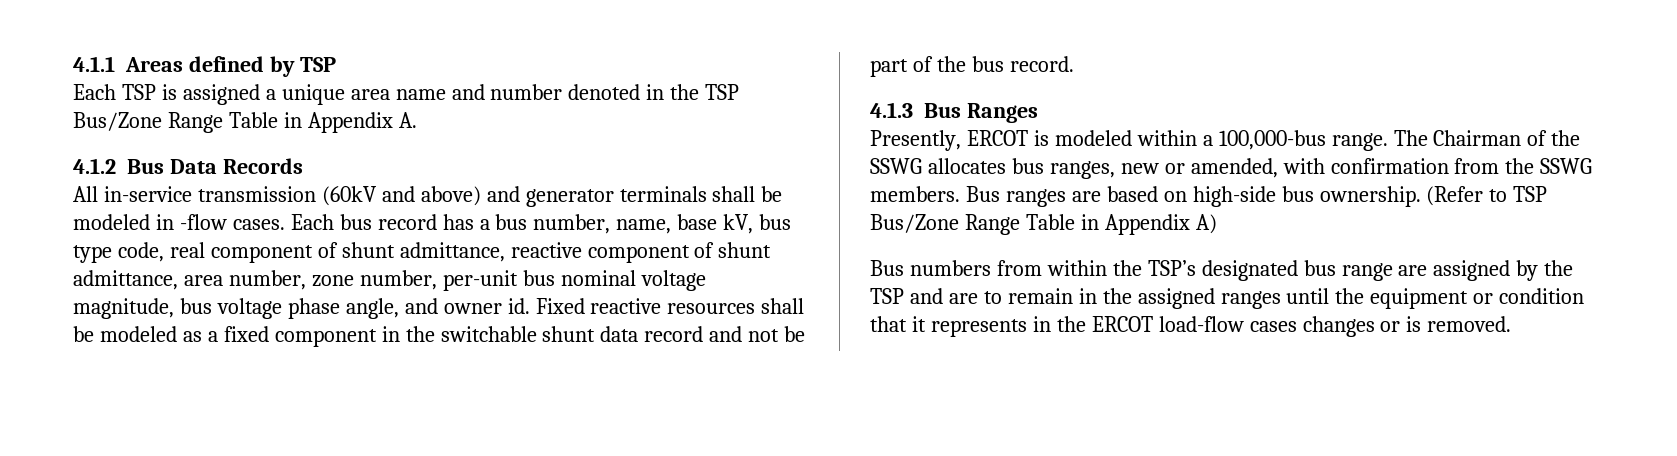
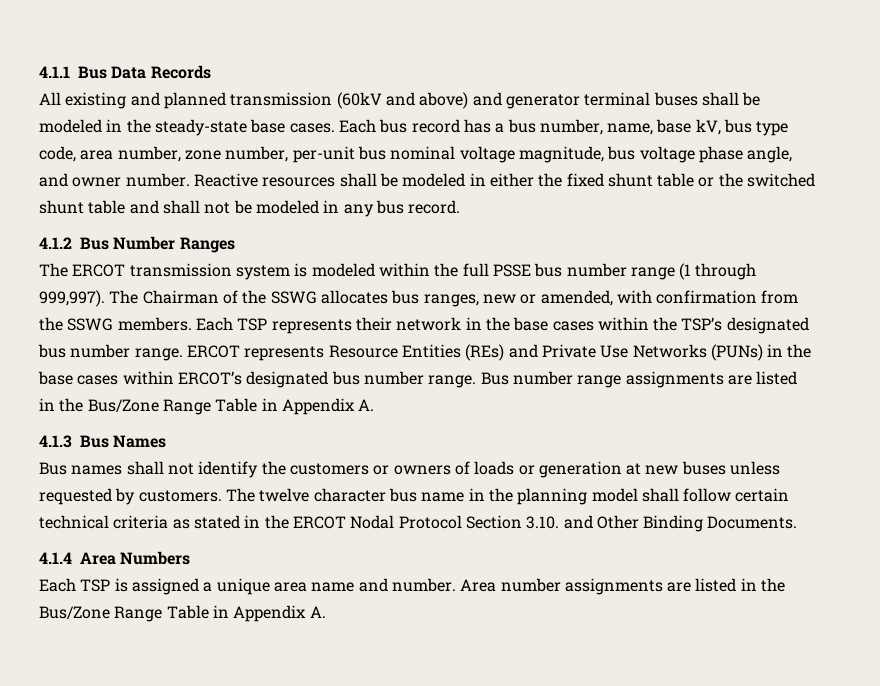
- 4.1.1 Areas defined by TSP
- Each TSP is assigned a unique area name and number denoted in the TSP Bus/Zone Range Table in Appendix A.
- 4.1.2 Bus Data Records
+ 4.1.1 Bus Data Records
- All in-service transmission (60kV and above) and generator terminals shall be modeled in -flow cases.
+ All existing and planned transmission (60kV and above) and generator terminal buses shall be modeled in the steady-state base cases.
- Each bus record has a bus number, name, base kV, bus type code, real component of shunt admittance, reactive component of shunt admittance, area number, zone number, per-unit bus nominal voltage magnitude, bus voltage phase angle, and owner id. Fixed reactive resources shall be modeled as a fixed component in the switchable shunt data record and not be part of the bus record.
- 4.1.3 Bus Ranges
- Presently, ERCOT is modeled within a 100,000-bus range.
+ Each bus record has a bus number, name, base kV, bus type code, area number, zone number, per-unit bus nominal voltage magnitude, bus voltage phase angle, and owner number. Reactive resources shall be modeled in either the fixed shunt table or the switched shunt table and shall not be modeled in any bus record.
+ 4.1.2 Bus Number Ranges
+ The ERCOT transmission system is modeled within the full PSSE bus number range (1 through 999,997).
- Bus ranges are based on high-side bus ownership. (Refer to TSP Bus/Zone Range Table in Appendix A)
- Bus numbers from within the TSP’s designated bus range are assigned by the TSP and are to remain in the assigned ranges until the equipment or condition that it represents in the ERCOT load-flow cases changes or is removed.
+ Each TSP represents their network in the base cases within the TSP’s designated bus number range. ERCOT represents Resource Entities (REs) and Private Use Networks (PUNs) in the base cases within ERCOT’s designated bus number range. Bus number range assignments are listed in the Bus/Zone Range Table in Appendix A.
+ 4.1.3 Bus Names
+ Bus names shall not identify the customers or owners of loads or generation at new buses unless requested by customers. The twelve character bus name in the planning model shall follow certain technical criteria as stated in the ERCOT Nodal Protocol Section 3.10. and Other Binding Documents.
+ 4.1.4 Area Numbers
+ Each TSP is assigned a unique area name and number. Area number assignments are listed in the Bus/Zone Range Table in Appendix A.

